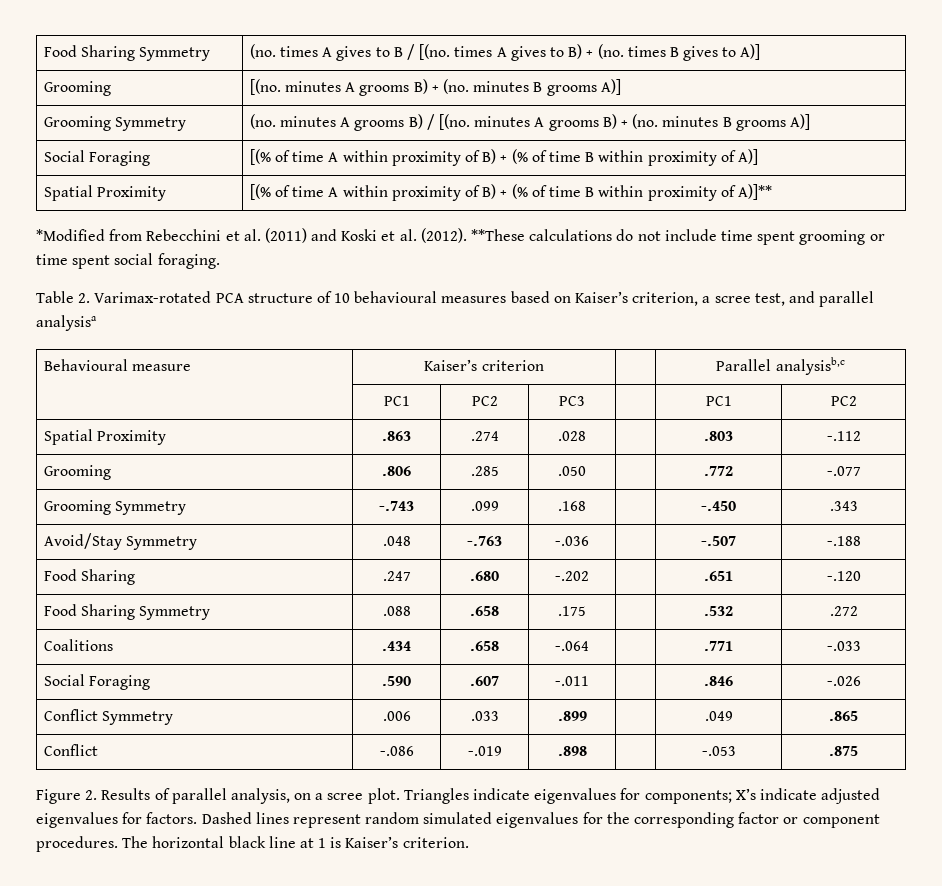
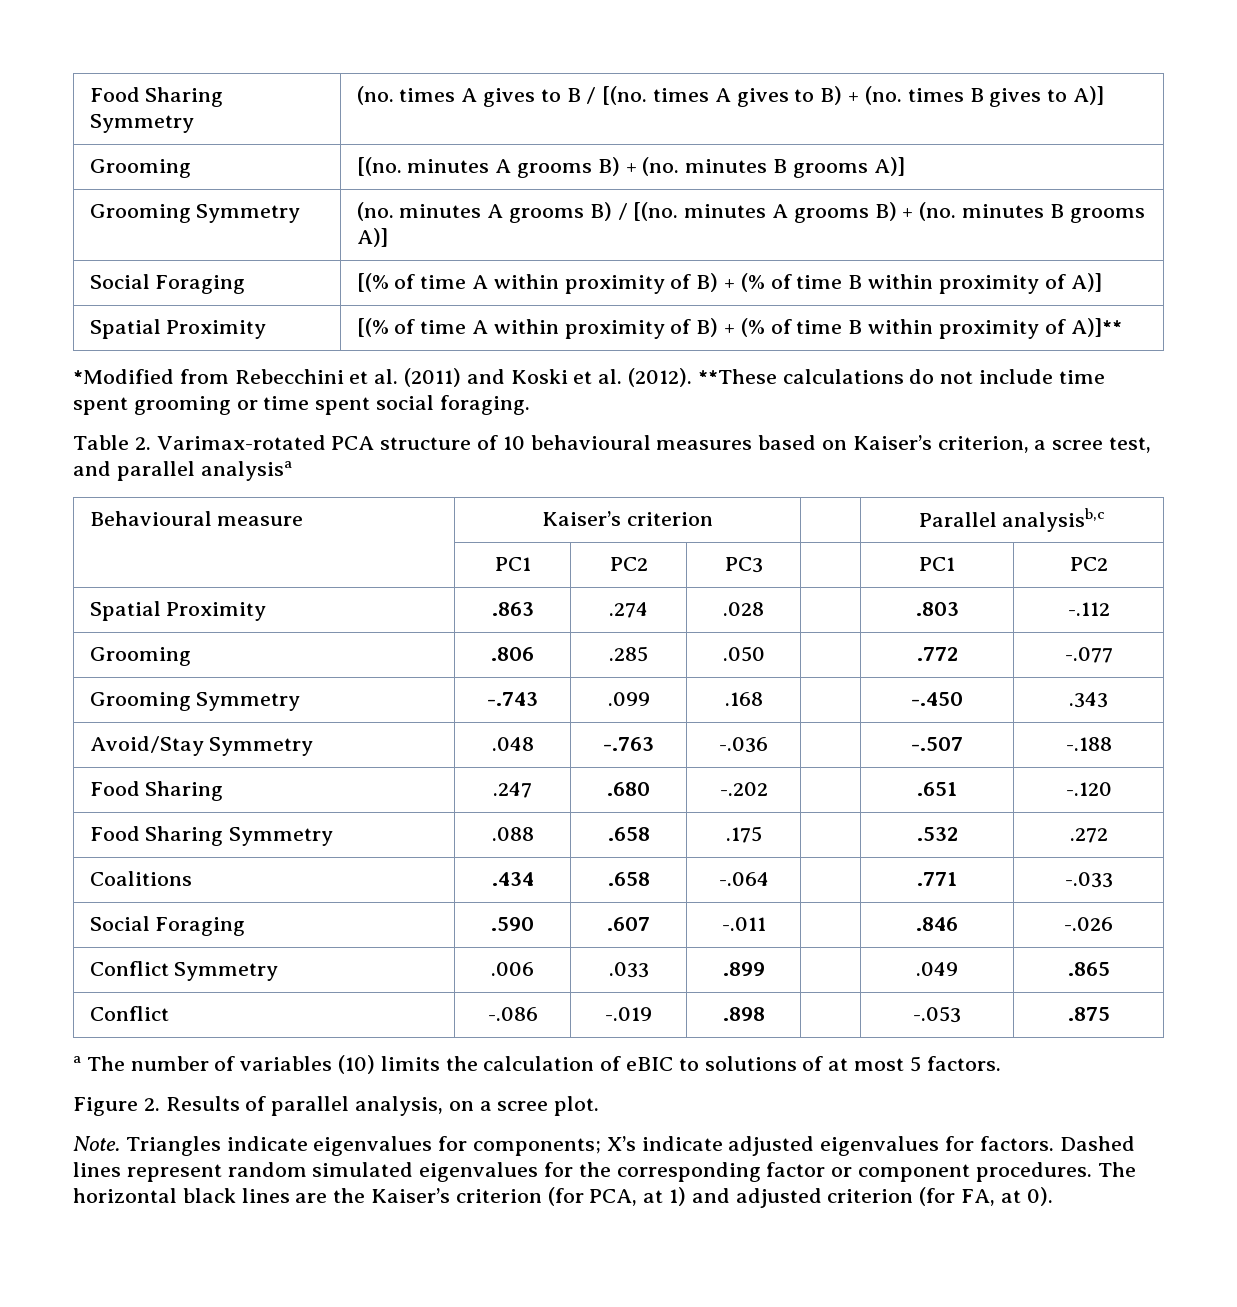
+ a The number of variables (10) limits the calculation of eBIC to solutions of at most 5 factors.
- Figure 2. Results of parallel analysis, on a scree plot. Triangles indicate eigenvalues for components; X’s indicate adjusted eigenvalues for factors.
+ Figure 2. Results of parallel analysis, on a scree plot.
+ Note. Triangles indicate eigenvalues for components; X’s indicate adjusted eigenvalues for factors.
- The horizontal black line at 1 is Kaiser’s criterion.
+ The horizontal black lines are the Kaiser’s criterion (for PCA, at 1) and adjusted criterion (for FA, at 0).

